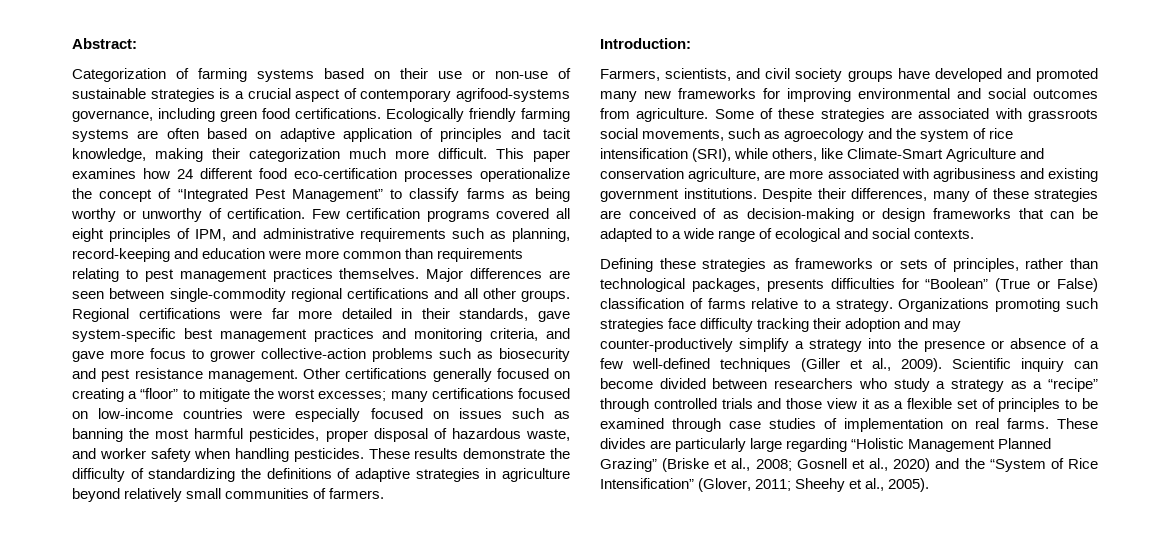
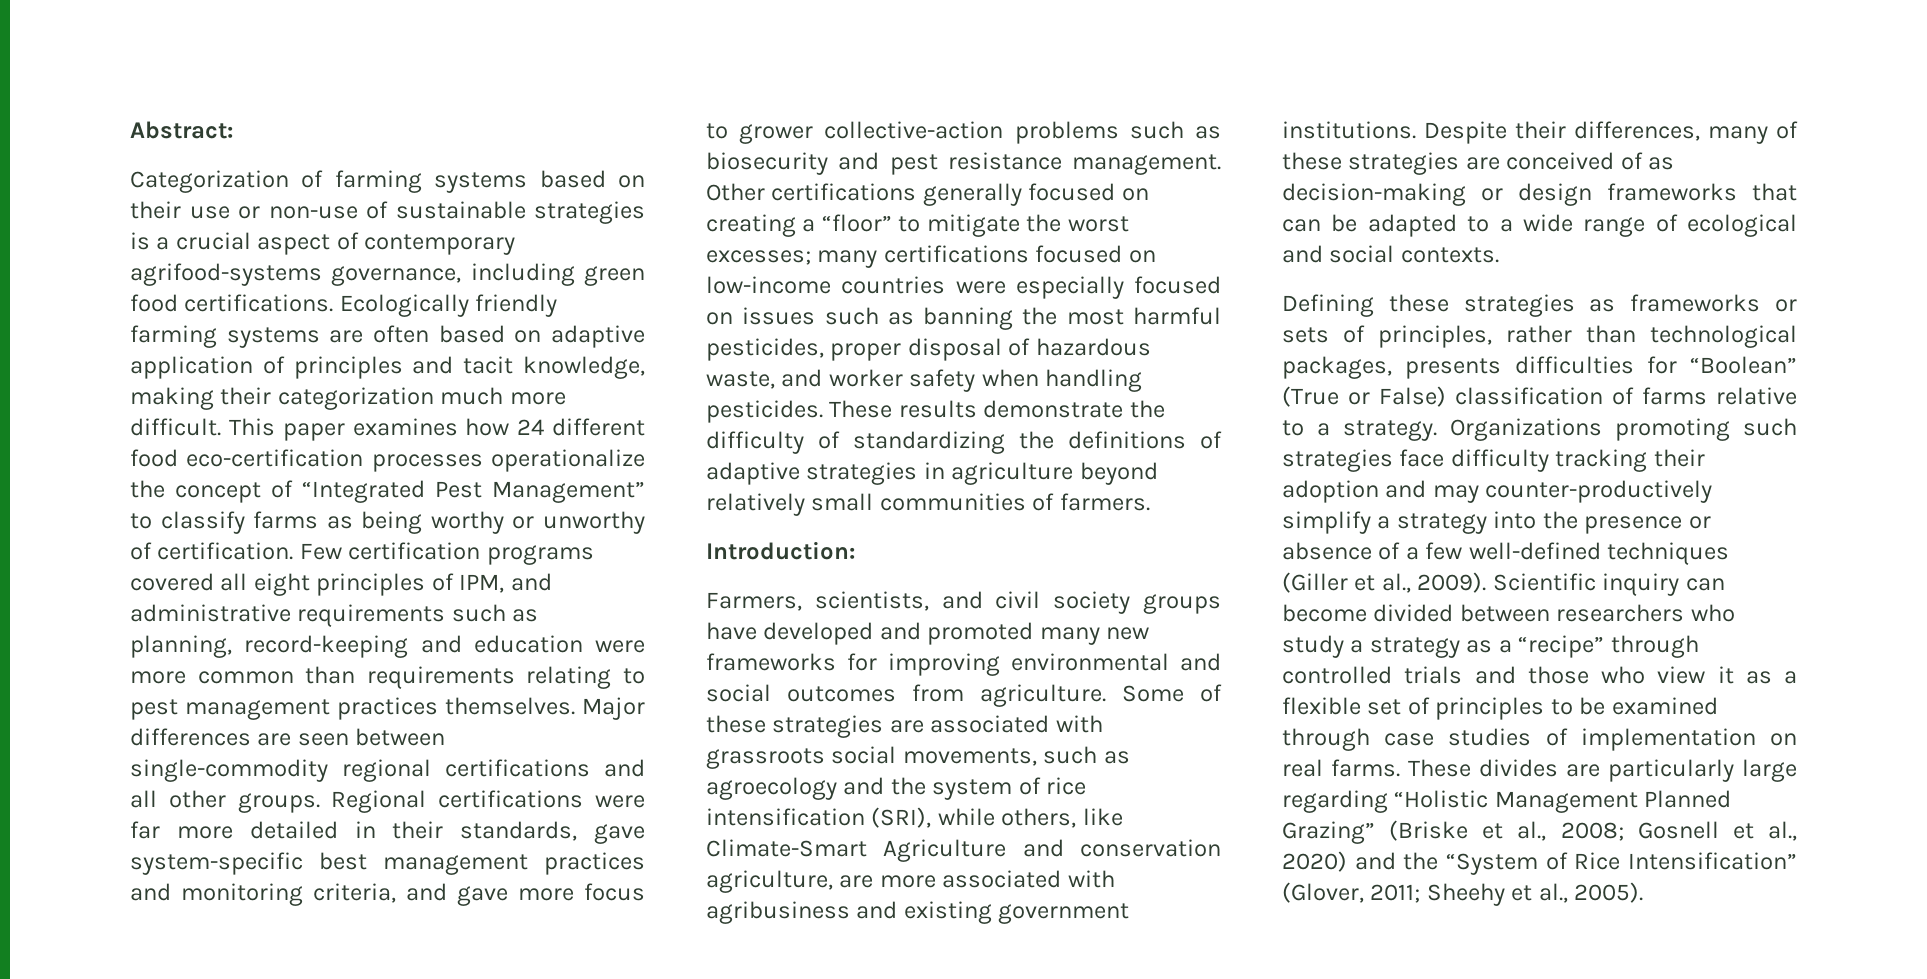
- Scientific inquiry can become divided between researchers who study a strategy as a “recipe” through controlled trials and those view it as a flexible set of principles to be examined through case studies of implementation on real farms.
+ Scientific inquiry can become divided between researchers who study a strategy as a “recipe” through controlled trials and those who view it as a flexible set of principles to be examined through case studies of implementation on real farms.

